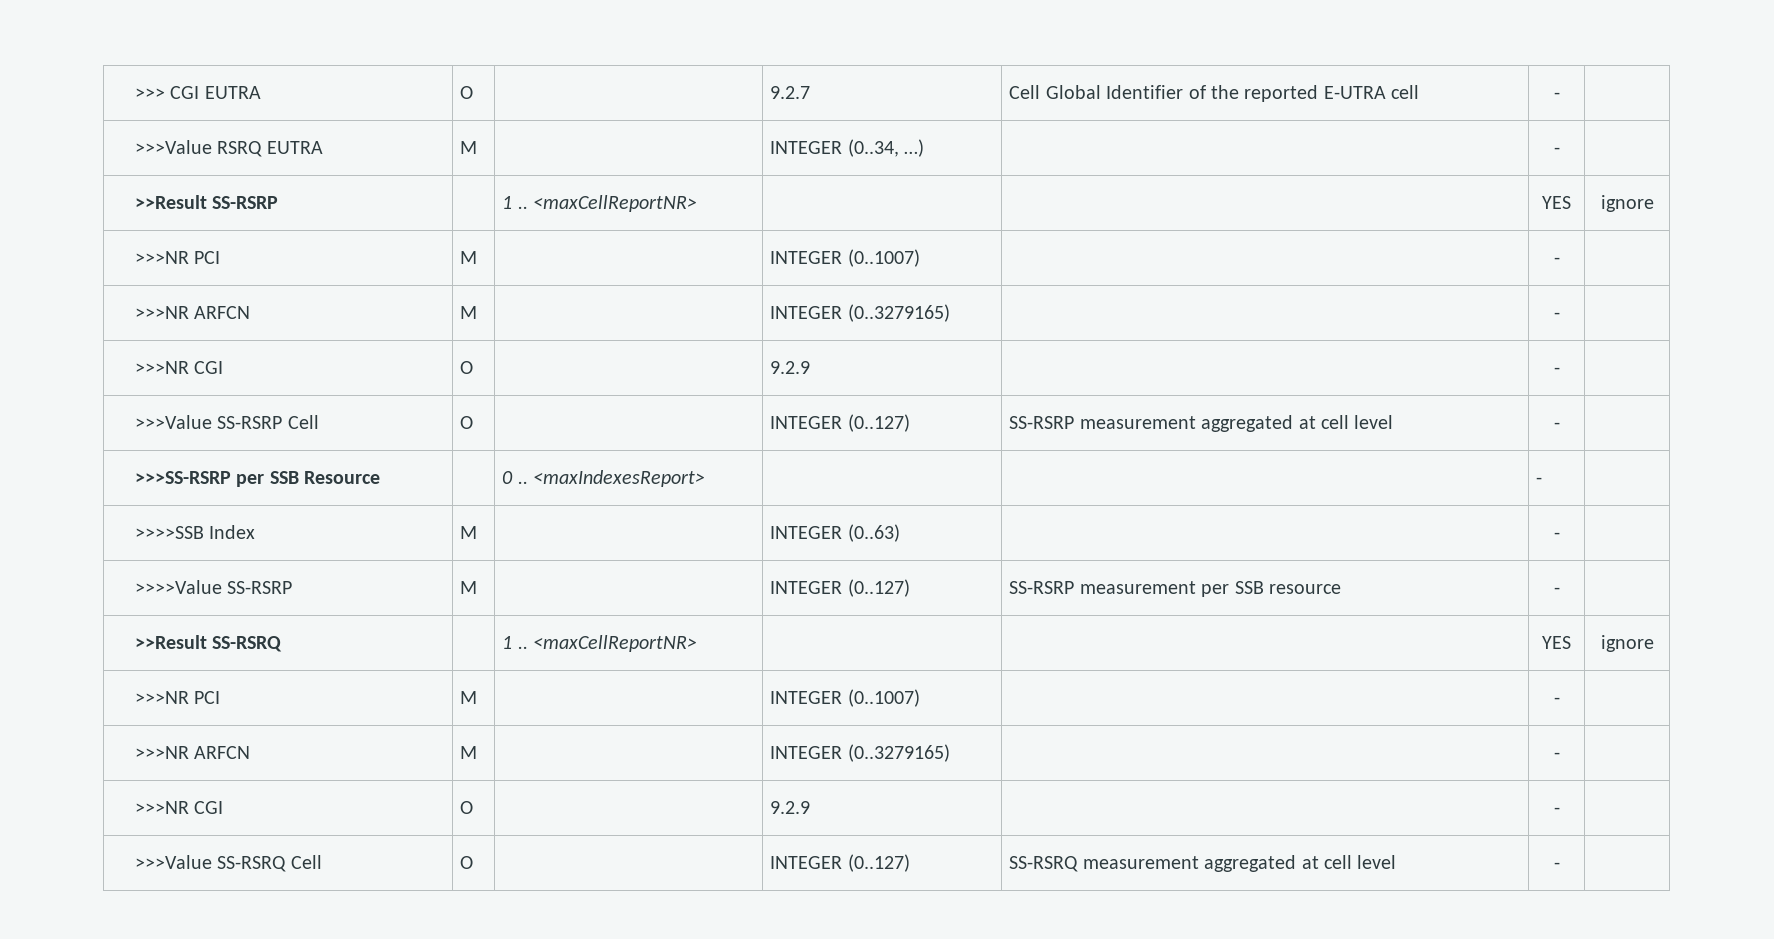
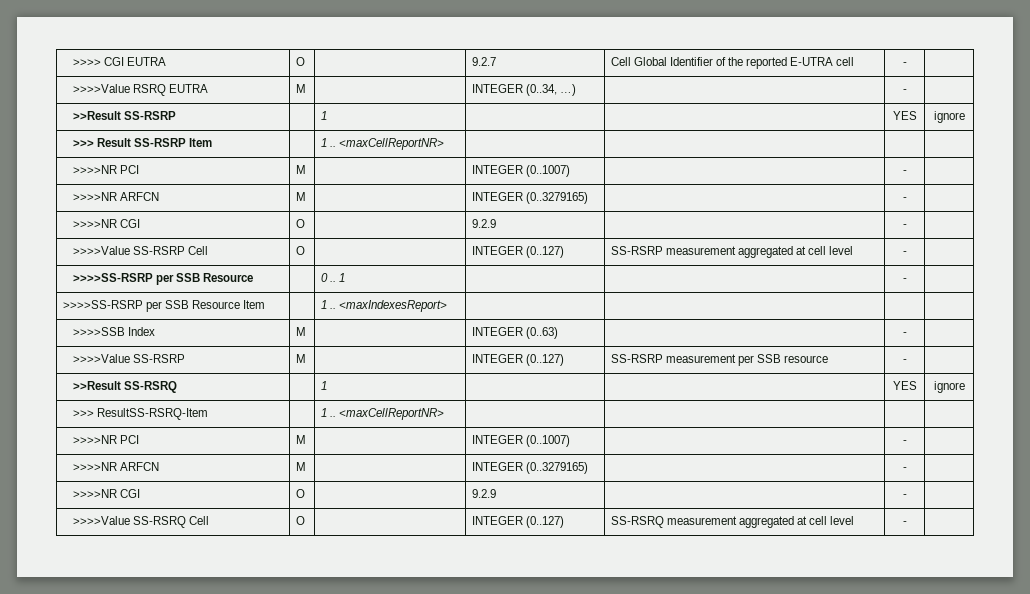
- >>> CGI EUTRA | O | | 9.2.7 | Cell Global Identifier of the reported E-UTRA cell | - |
+ >>>> CGI EUTRA | O | | 9.2.7 | Cell Global Identifier of the reported E-UTRA cell | - |
- >>>Value RSRQ EUTRA | M | | INTEGER (0..34, …) | | - |
+ >>>>Value RSRQ EUTRA | M | | INTEGER (0..34, …) | | - |
- >>Result SS-RSRP | | 1 .. <maxCellReportNR> | | | YES | ignore
- >>>NR PCI | M | | INTEGER (0..1007) | | - |
- >>>NR ARFCN | M | | INTEGER (0..3279165) | | - |
- >>>NR CGI | O | | 9.2.9 | | - |
- >>>Value SS-RSRP Cell | O | | INTEGER (0..127) | SS-RSRP measurement aggregated at cell level | - |
+ >>Result SS-RSRP | | 1 | | | YES | ignore
+ >>> Result SS-RSRP Item | | 1 .. <maxCellReportNR> | | | |
+ >>>>NR PCI | M | | INTEGER (0..1007) | | - |
+ >>>>NR ARFCN | M | | INTEGER (0..3279165) | | - |
+ >>>>NR CGI | O | | 9.2.9 | | - |
+ >>>>Value SS-RSRP Cell | O | | INTEGER (0..127) | SS-RSRP measurement aggregated at cell level | - |
- >>>SS-RSRP per SSB Resource | | 0 .. <maxIndexesReport> | | | - |
+ >>>>SS-RSRP per SSB Resource | | 0 .. 1 | | | - |
+ >>>>SS-RSRP per SSB Resource Item | | 1 .. <maxIndexesReport> | | | |
- >>Result SS-RSRQ | | 1 .. <maxCellReportNR> | | | YES | ignore
- >>>NR PCI | M | | INTEGER (0..1007) | | - |
- >>>NR ARFCN | M | | INTEGER (0..3279165) | | - |
- >>>NR CGI | O | | 9.2.9 | | - |
- >>>Value SS-RSRQ Cell | O | | INTEGER (0..127) | SS-RSRQ measurement aggregated at cell level | - |
+ >>Result SS-RSRQ | | 1 | | | YES | ignore
+ >>> ResultSS-RSRQ-Item | | 1 .. <maxCellReportNR> | | | |
+ >>>>NR PCI | M | | INTEGER (0..1007) | | - |
+ >>>>NR ARFCN | M | | INTEGER (0..3279165) | | - |
+ >>>>NR CGI | O | | 9.2.9 | | - |
+ >>>>Value SS-RSRQ Cell | O | | INTEGER (0..127) | SS-RSRQ measurement aggregated at cell level | - |

